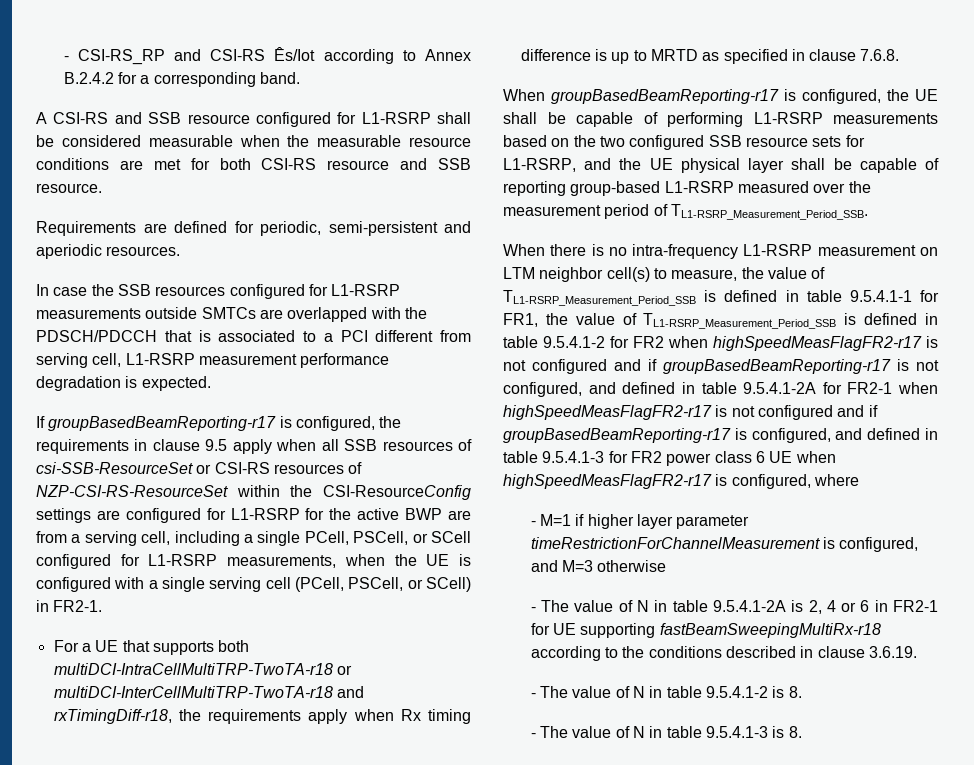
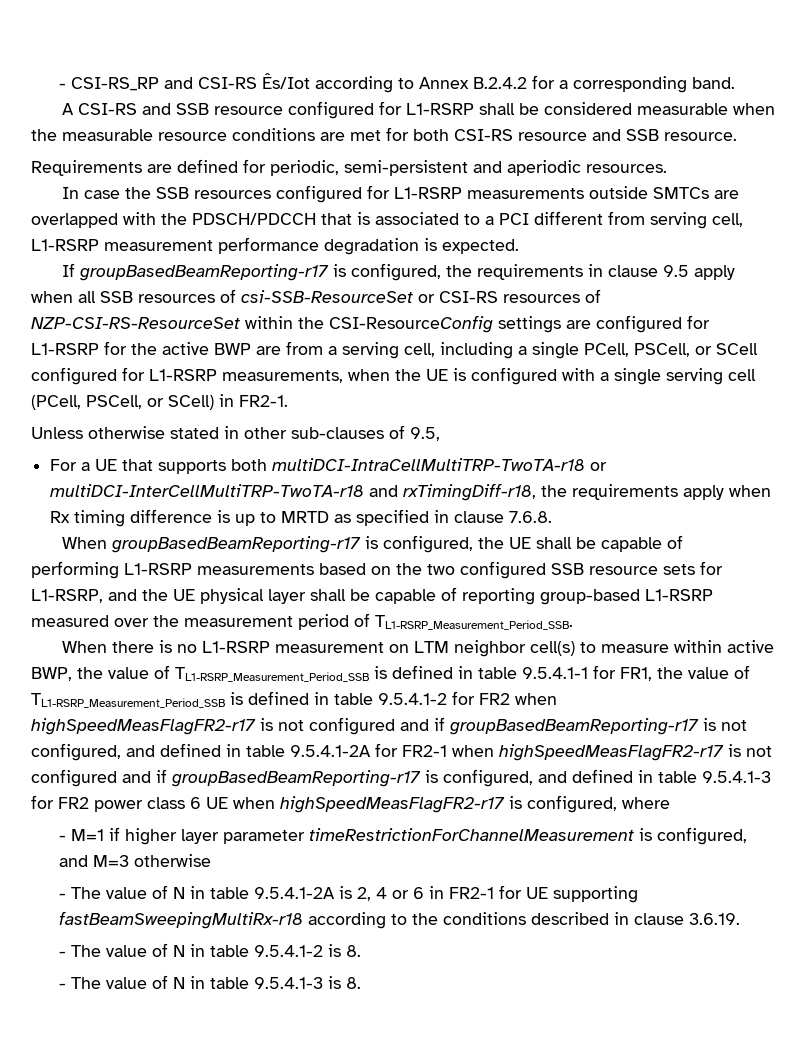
+ Unless otherwise stated in other sub-clauses of 9.5,
- When there is no intra-frequency L1-RSRP measurement on LTM neighbor cell(s) to measure, the value of TL1-RSRP_Measurement_Period_SSB is defined in table 9.5.4.1-1 for FR1, the value of TL1-RSRP_Measurement_Period_SSB is defined in table 9.5.4.1-2 for FR2 when highSpeedMeasFlagFR2-r17 is not configured and if groupBasedBeamReporting-r17 is not configured, and defined in table 9.5.4.1-2A for FR2-1 when highSpeedMeasFlagFR2-r17 is not configured and if groupBasedBeamReporting-r17 is configured, and defined in table 9.5.4.1-3 for FR2 power class 6 UE when highSpeedMeasFlagFR2-r17 is configured, where
+ When there is no L1-RSRP measurement on LTM neighbor cell(s) to measure within active BWP, the value of TL1-RSRP_Measurement_Period_SSB is defined in table 9.5.4.1-1 for FR1, the value of TL1-RSRP_Measurement_Period_SSB is defined in table 9.5.4.1-2 for FR2 when highSpeedMeasFlagFR2-r17 is not configured and if groupBasedBeamReporting-r17 is not configured, and defined in table 9.5.4.1-2A for FR2-1 when highSpeedMeasFlagFR2-r17 is not configured and if groupBasedBeamReporting-r17 is configured, and defined in table 9.5.4.1-3 for FR2 power class 6 UE when highSpeedMeasFlagFR2-r17 is configured, where

